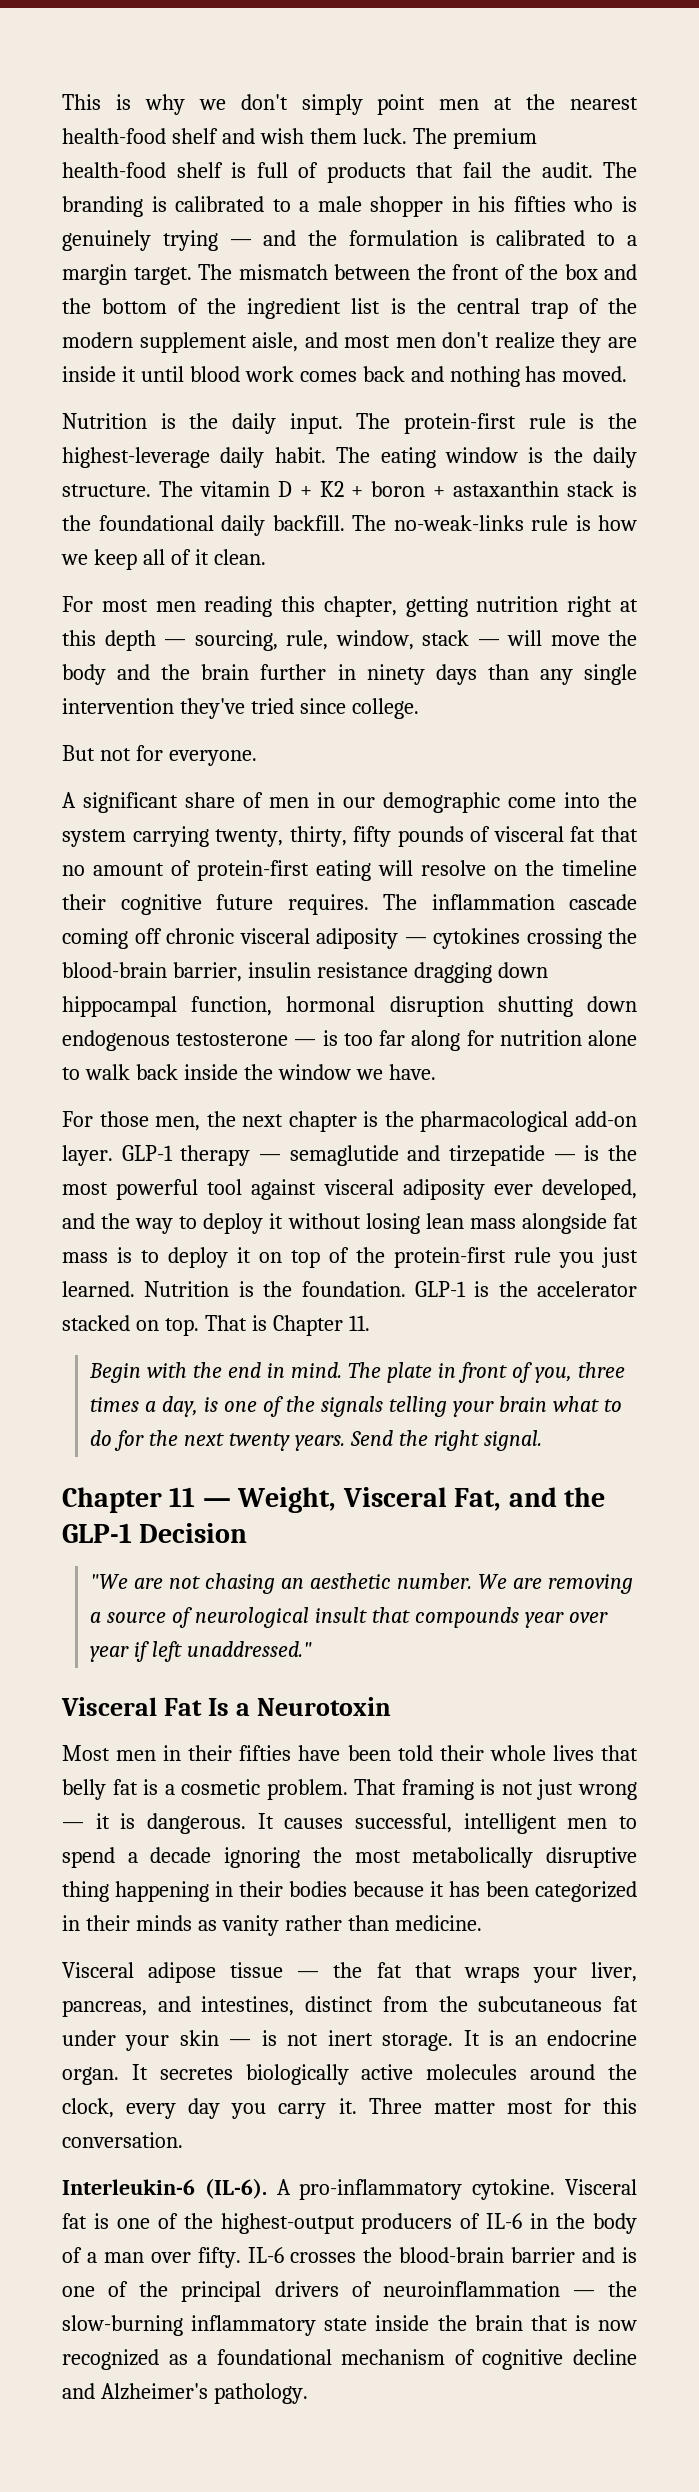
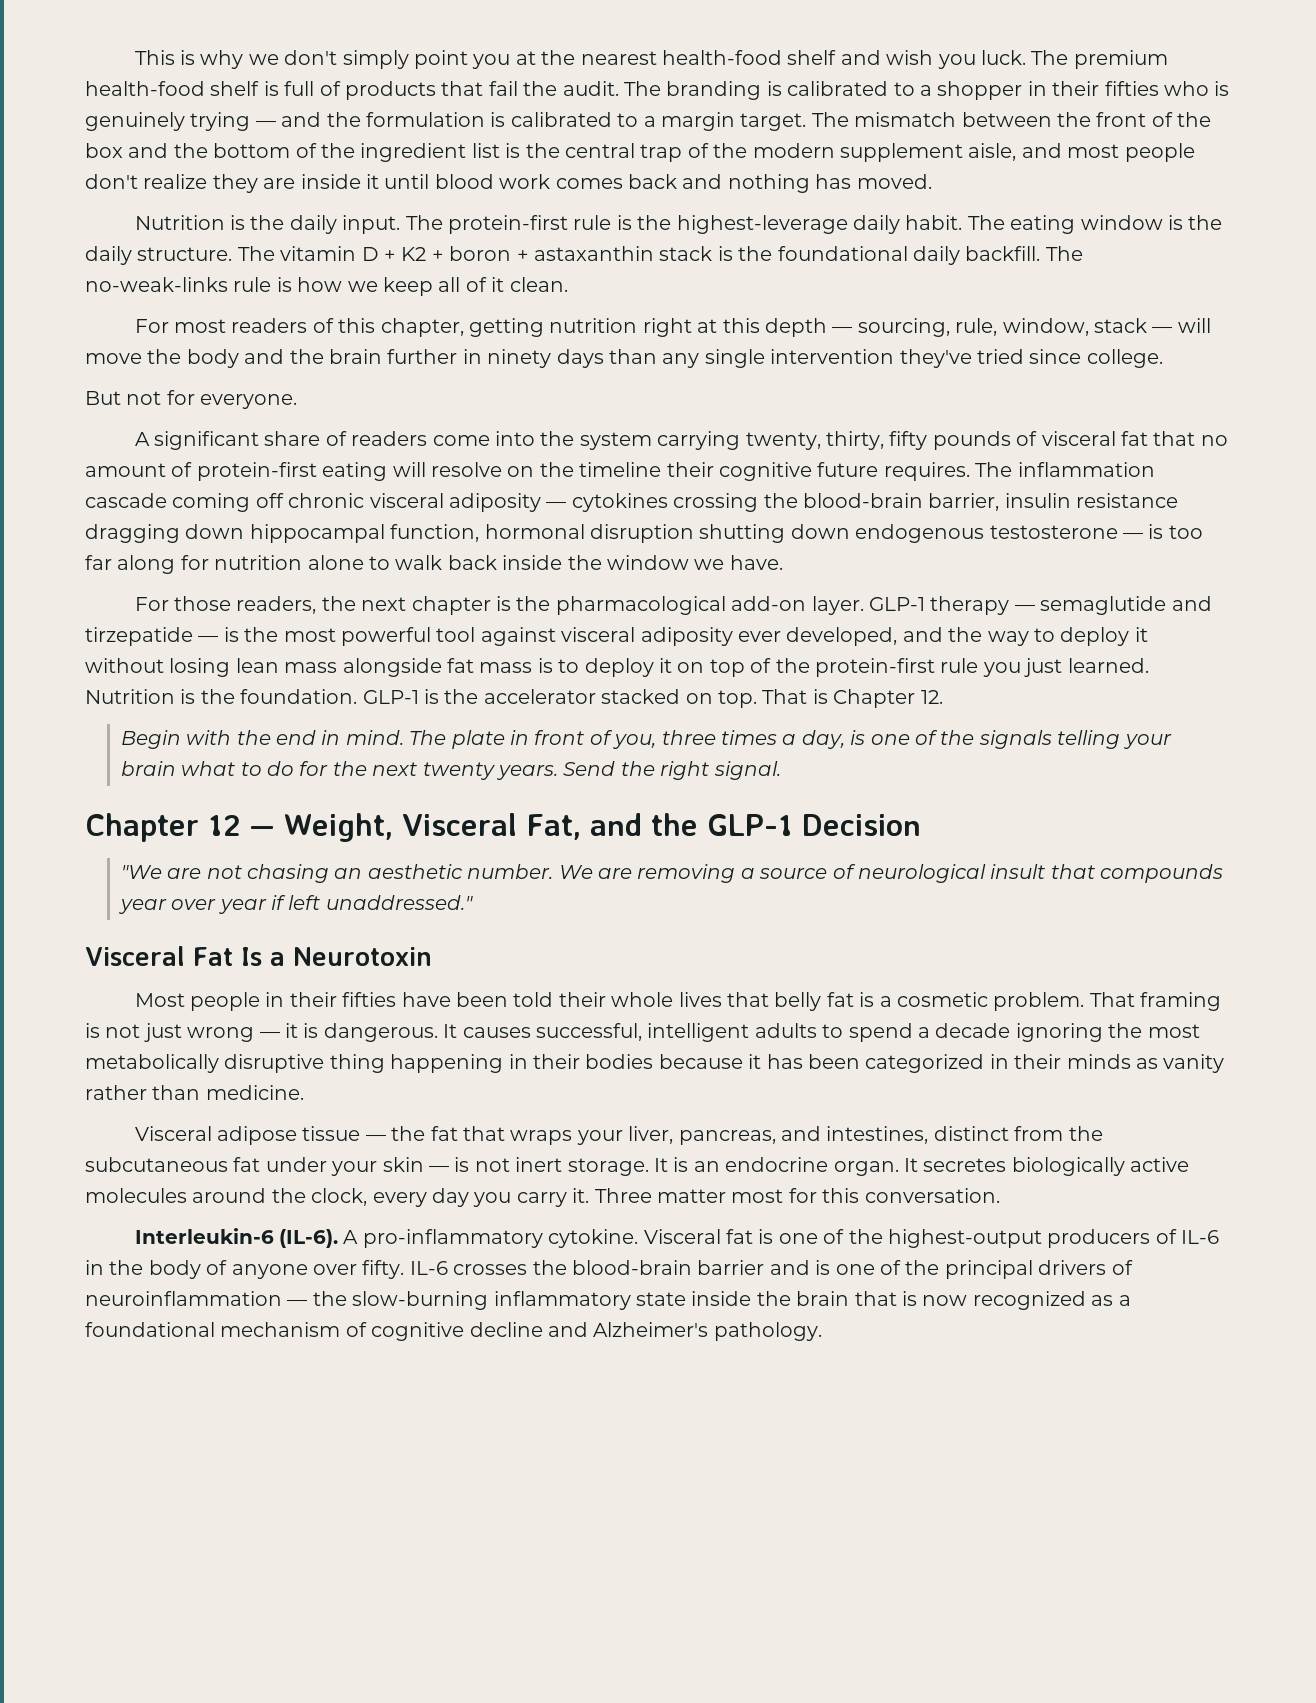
- This is why we don't simply point men at the nearest health-food shelf and wish them luck.
+ This is why we don't simply point you at the nearest health-food shelf and wish you luck.
- The branding is calibrated to a male shopper in his fifties who is genuinely trying — and the formulation is calibrated to a margin target.
+ The branding is calibrated to a shopper in their fifties who is genuinely trying — and the formulation is calibrated to a margin target.
- The mismatch between the front of the box and the bottom of the ingredient list is the central trap of the modern supplement aisle, and most men don't realize they are inside it until blood work comes back and nothing has moved.
+ The mismatch between the front of the box and the bottom of the ingredient list is the central trap of the modern supplement aisle, and most people don't realize they are inside it until blood work comes back and nothing has moved.
- For most men reading this chapter, getting nutrition right at this depth — sourcing, rule, window, stack — will move the body and the brain further in ninety days than any single intervention they've tried since college.
+ For most readers of this chapter, getting nutrition right at this depth — sourcing, rule, window, stack — will move the body and the brain further in ninety days than any single intervention they've tried since college.
- A significant share of men in our demographic come into the system carrying twenty, thirty, fifty pounds of visceral fat that no amount of protein-first eating will resolve on the timeline their cognitive future requires.
+ A significant share of readers come into the system carrying twenty, thirty, fifty pounds of visceral fat that no amount of protein-first eating will resolve on the timeline their cognitive future requires.
- For those men, the next chapter is the pharmacological add-on layer.
+ For those readers, the next chapter is the pharmacological add-on layer.
- That is Chapter 11.
+ That is Chapter 12.
- Chapter 11 — Weight, Visceral Fat, and the GLP-1 Decision
+ Chapter 12 — Weight, Visceral Fat, and the GLP-1 Decision
- Most men in their fifties have been told their whole lives that belly fat is a cosmetic problem.
+ Most people in their fifties have been told their whole lives that belly fat is a cosmetic problem.
- It causes successful, intelligent men to spend a decade ignoring the most metabolically disruptive thing happening in their bodies because it has been categorized in their minds as vanity rather than medicine.
+ It causes successful, intelligent adults to spend a decade ignoring the most metabolically disruptive thing happening in their bodies because it has been categorized in their minds as vanity rather than medicine.
- Visceral fat is one of the highest-output producers of IL-6 in the body of a man over fifty.
+ Visceral fat is one of the highest-output producers of IL-6 in the body of anyone over fifty.

